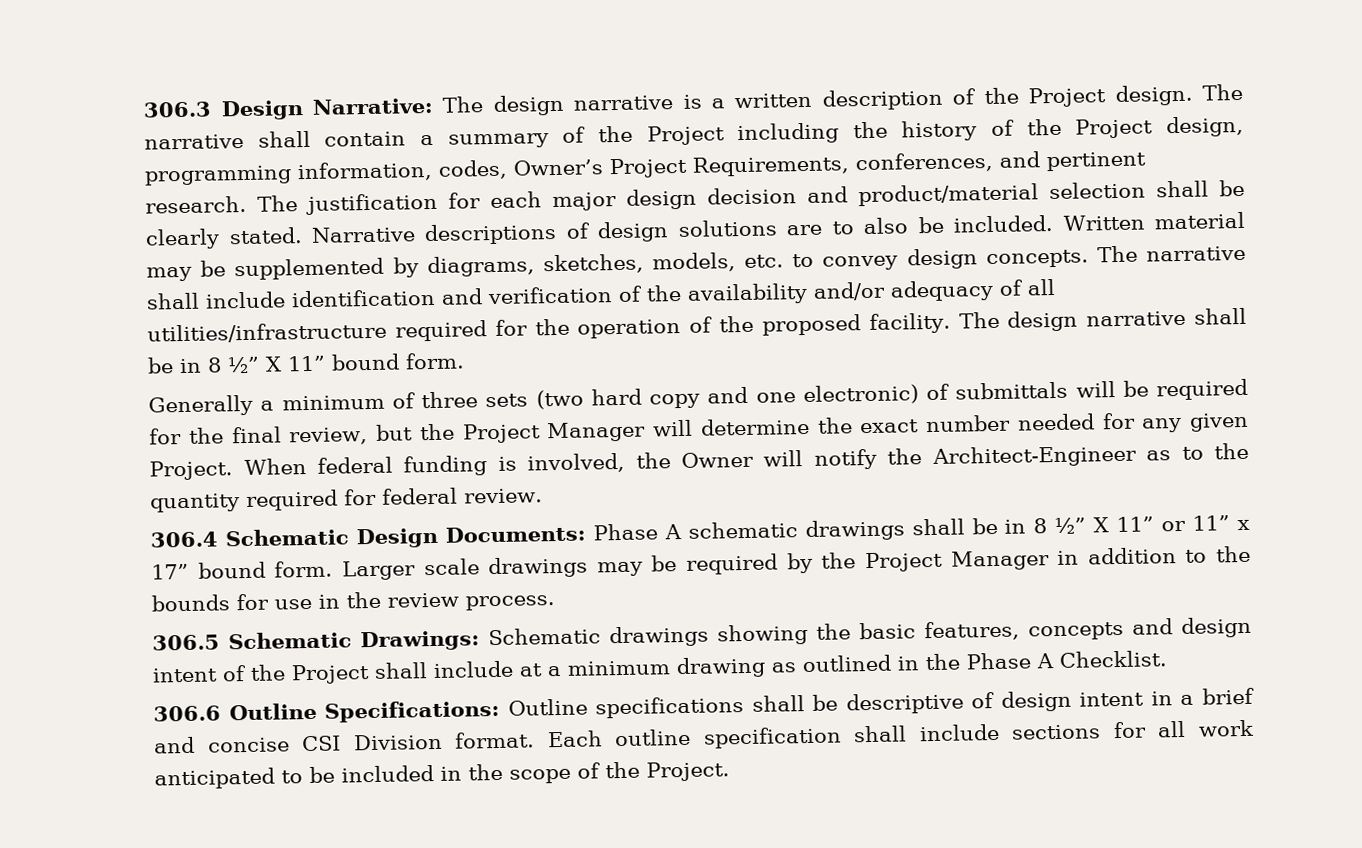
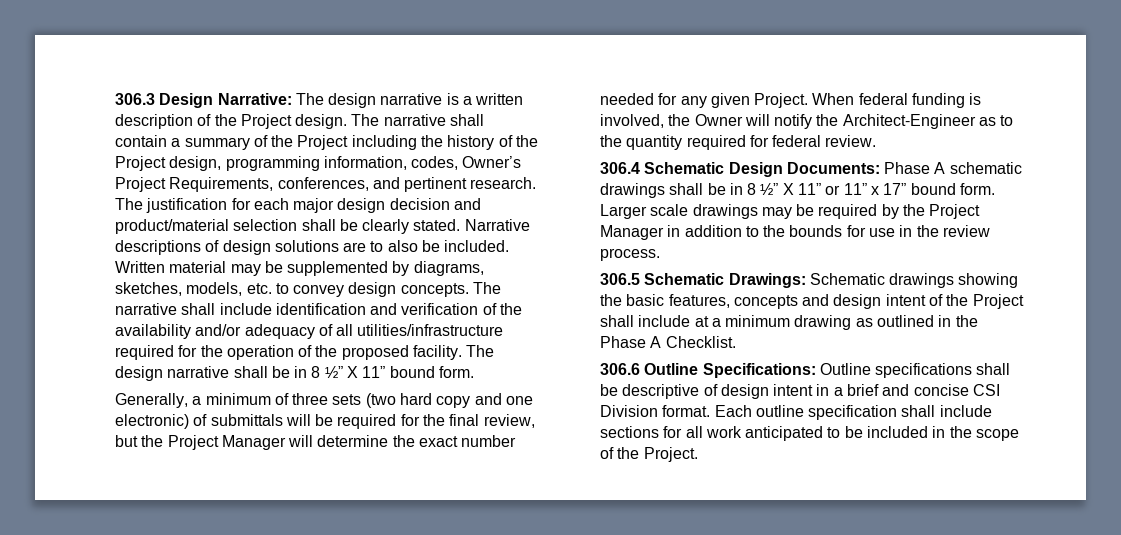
- Generally a minimum of three sets (two hard copy and one electronic) of submittals will be required for the final review, but the Project Manager will determine the exact number needed for any given Project.
+ Generally, a minimum of three sets (two hard copy and one electronic) of submittals will be required for the final review, but the Project Manager will determine the exact number needed for any given Project.

